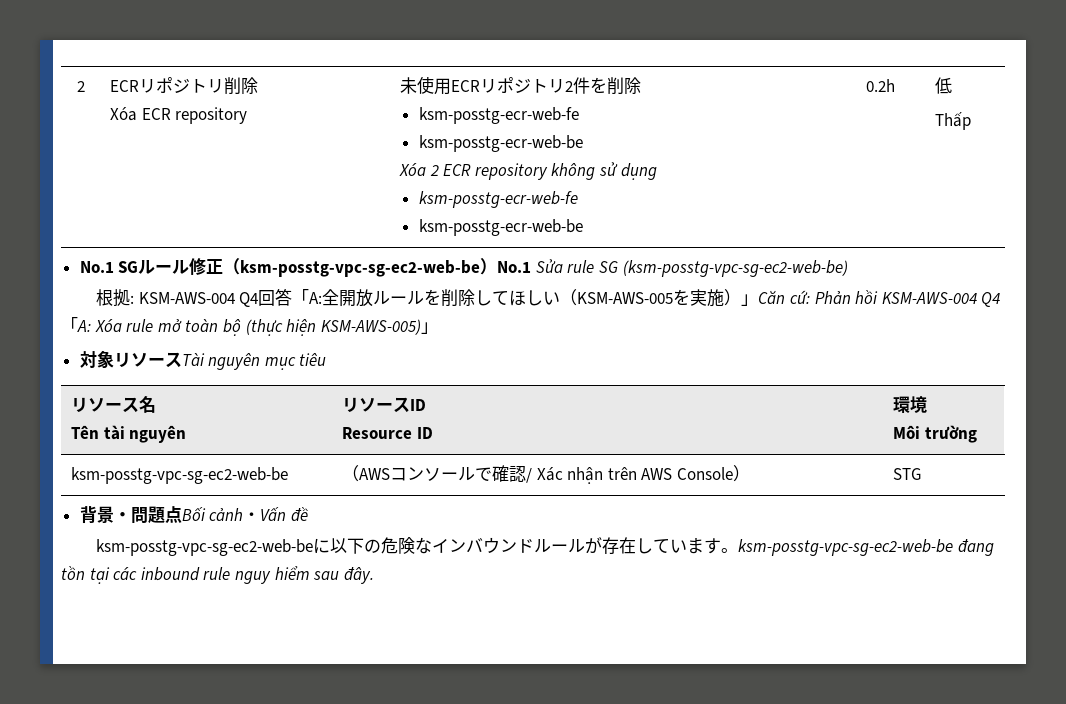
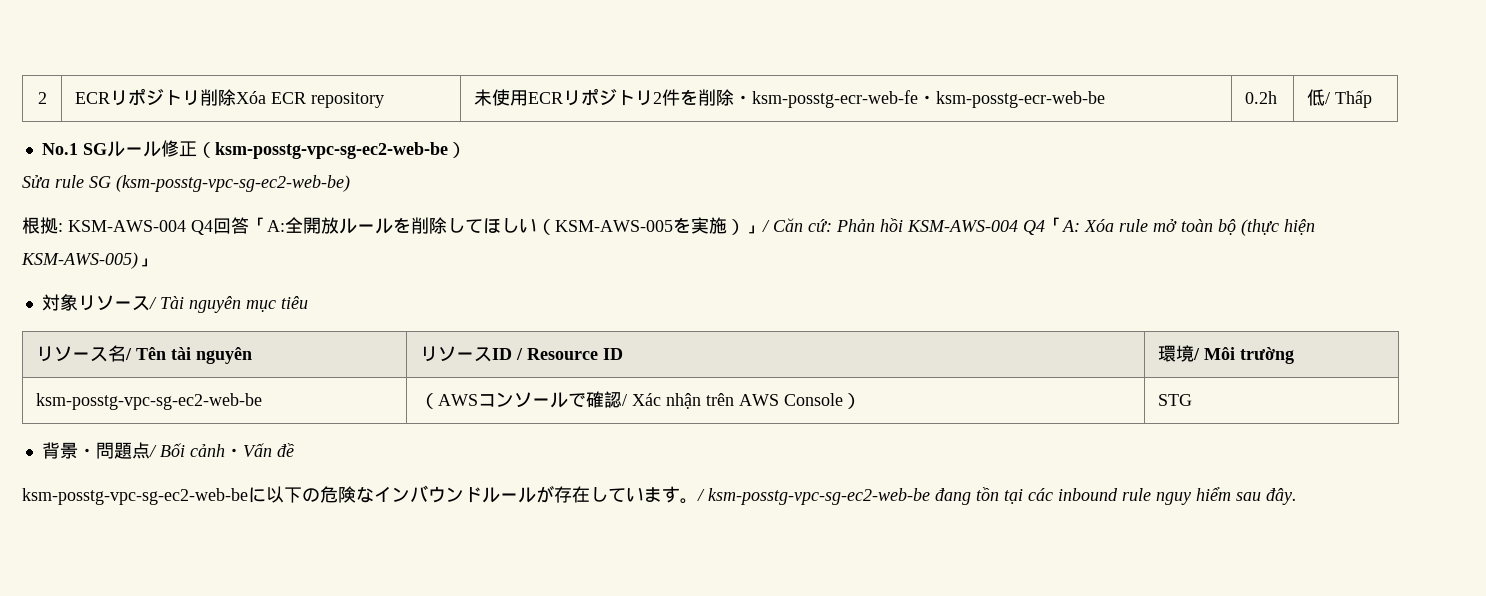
- 2 | ECRリポジトリ削除
- Xóa ECR repository | 未使用ECRリポジトリ2件を削除
- ksm-posstg-ecr-web-fe
- ksm-posstg-ecr-web-be
- Xóa 2 ECR repository không sử dụng
- ksm-posstg-ecr-web-fe
- ksm-posstg-ecr-web-be | 0.2h | 低
- Thấp
+ 2 | ECRリポジトリ削除Xóa ECR repository | 未使用ECRリポジトリ2件を削除・ksm-posstg-ecr-web-fe・ksm-posstg-ecr-web-be | 0.2h | 低/ Thấp
- No.1 SGルール修正（ksm-posstg-vpc-sg-ec2-web-be）No.1 Sửa rule SG (ksm-posstg-vpc-sg-ec2-web-be)
+ No.1 SGルール修正（ksm-posstg-vpc-sg-ec2-web-be）
+ Sửa rule SG (ksm-posstg-vpc-sg-ec2-web-be)
- 根拠: KSM-AWS-004 Q4回答「A:全開放ルールを削除してほしい（KSM-AWS-005を実施）」Căn cứ: Phản hồi KSM-AWS-004 Q4「A: Xóa rule mở toàn bộ (thực hiện KSM-AWS-005)」
+ 根拠: KSM-AWS-004 Q4回答「A:全開放ルールを削除してほしい（KSM-AWS-005を実施）」/ Căn cứ: Phản hồi KSM-AWS-004 Q4「A: Xóa rule mở toàn bộ (thực hiện KSM-AWS-005)」
- 対象リソースTài nguyên mục tiêu
+ 対象リソース/ Tài nguyên mục tiêu
- リソース名
- Tên tài nguyên | リソースID
- Resource ID | 環境
- Môi trường
+ リソース名/ Tên tài nguyên | リソースID / Resource ID | 環境/ Môi trường
- 背景・問題点Bối cảnh・Vấn đề
+ 背景・問題点/ Bối cảnh・Vấn đề
- ksm-posstg-vpc-sg-ec2-web-beに以下の危険なインバウンドルールが存在しています。ksm-posstg-vpc-sg-ec2-web-be đang tồn tại các inbound rule nguy hiểm sau đây.
+ ksm-posstg-vpc-sg-ec2-web-beに以下の危険なインバウンドルールが存在しています。/ ksm-posstg-vpc-sg-ec2-web-be đang tồn tại các inbound rule nguy hiểm sau đây.

